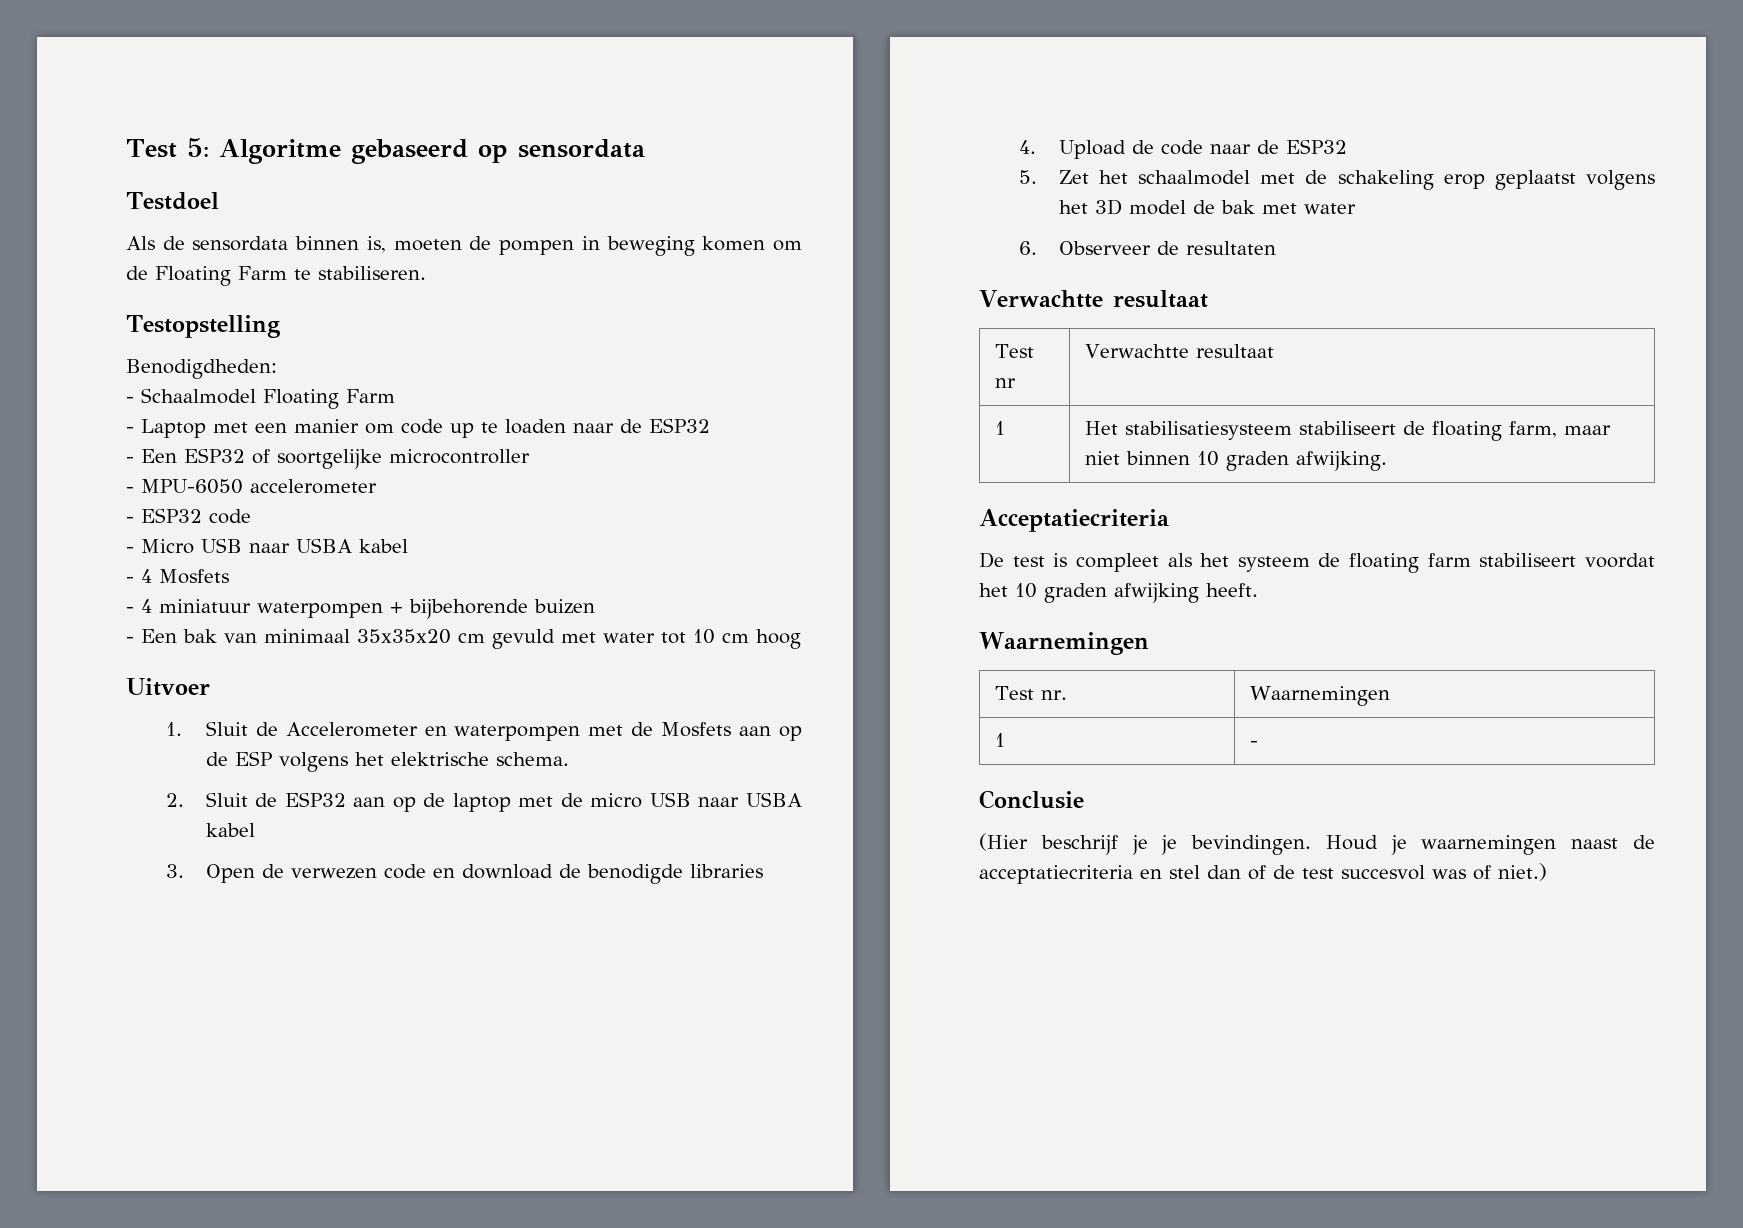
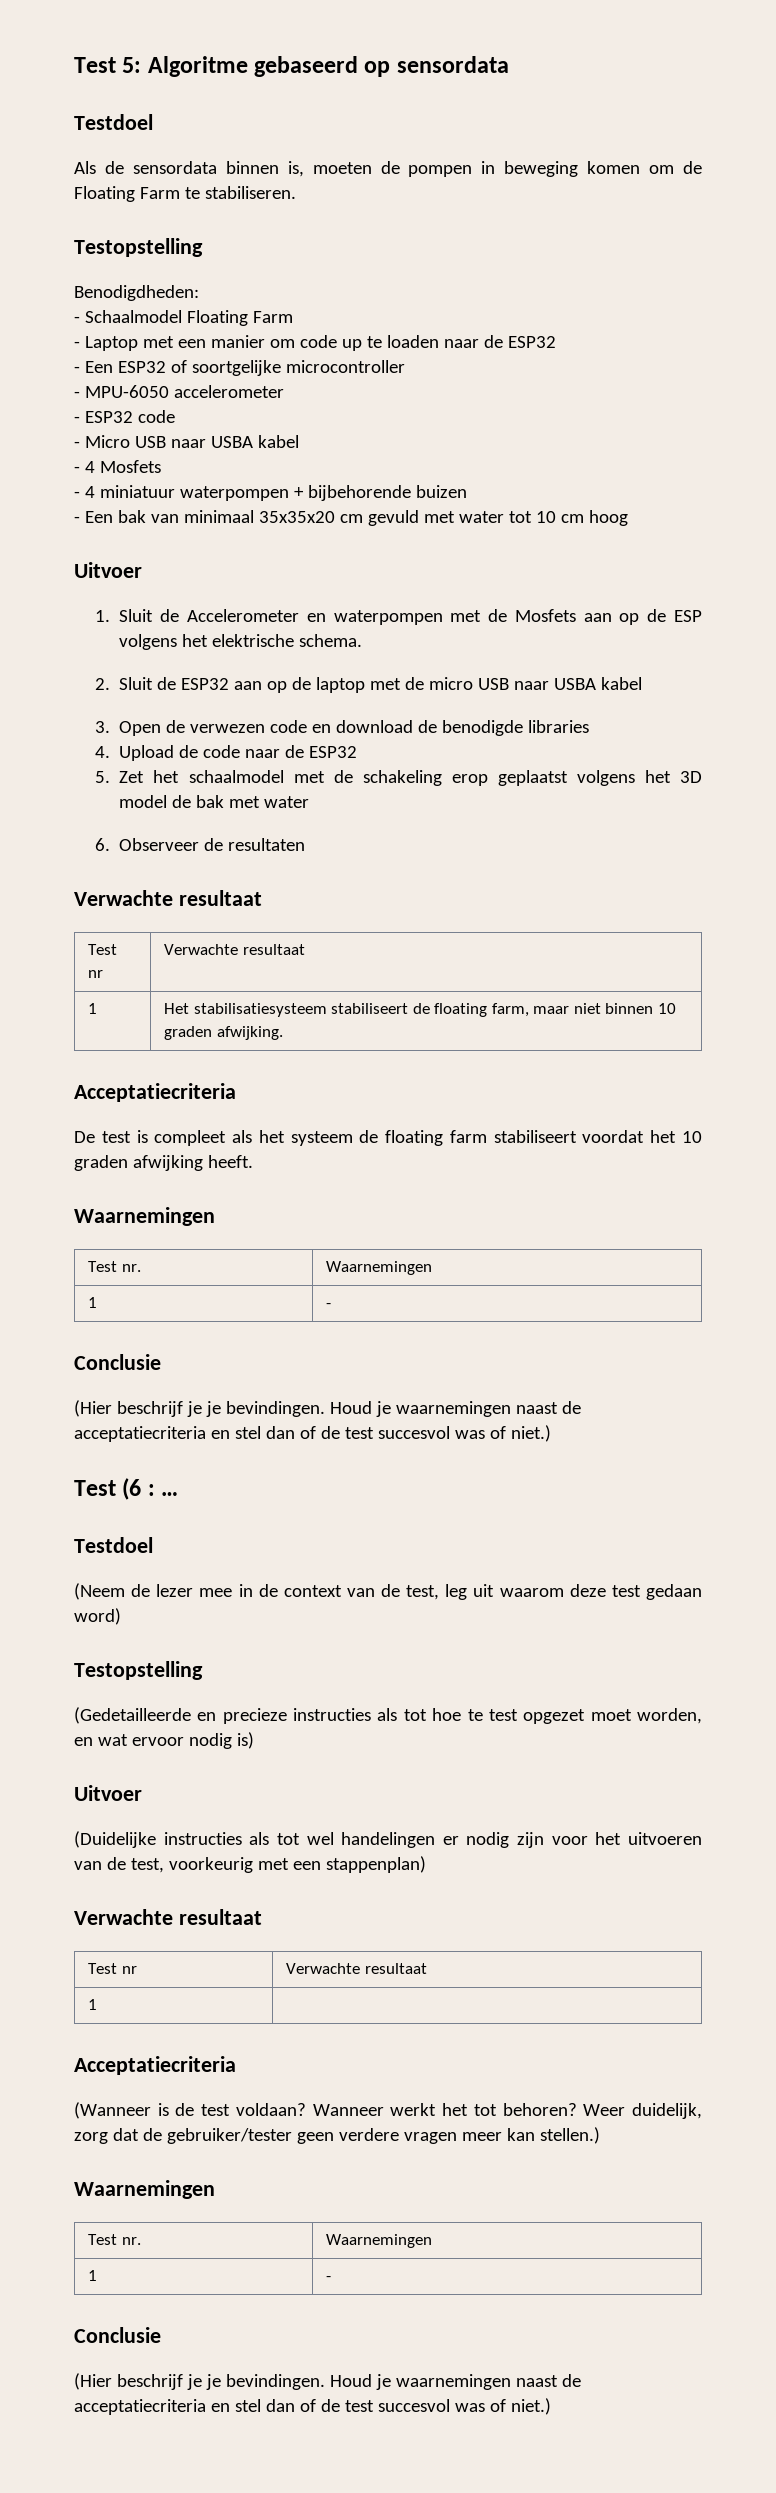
  6. Observeer de resultaten
- Verwachtte resultaat
- Test nr | Verwachtte resultaat
+ Verwachte resultaat
+ Test nr | Verwachte resultaat
+ Test (6 : …
+ Testdoel
+ (Neem de lezer mee in de context van de test, leg uit waarom deze test gedaan word)
+ Testopstelling
+ (Gedetailleerde en precieze instructies als tot hoe te test opgezet moet worden, en wat ervoor nodig is)
+ Uitvoer
+ (Duidelijke instructies als tot wel handelingen er nodig zijn voor het uitvoeren van de test, voorkeurig met een stappenplan)
+ Verwachte resultaat
+ Test nr | Verwachte resultaat
+ 1 |
+ Acceptatiecriteria
+ (Wanneer is de test voldaan? Wanneer werkt het tot behoren? Weer duidelijk, zorg dat de gebruiker/tester geen verdere vragen meer kan stellen.)
+ Waarnemingen
+ Test nr. | Waarnemingen
+ 1 | -
+ Conclusie
+ (Hier beschrijf je je bevindingen. Houd je waarnemingen naast de acceptatiecriteria en stel dan of de test succesvol was of niet.)

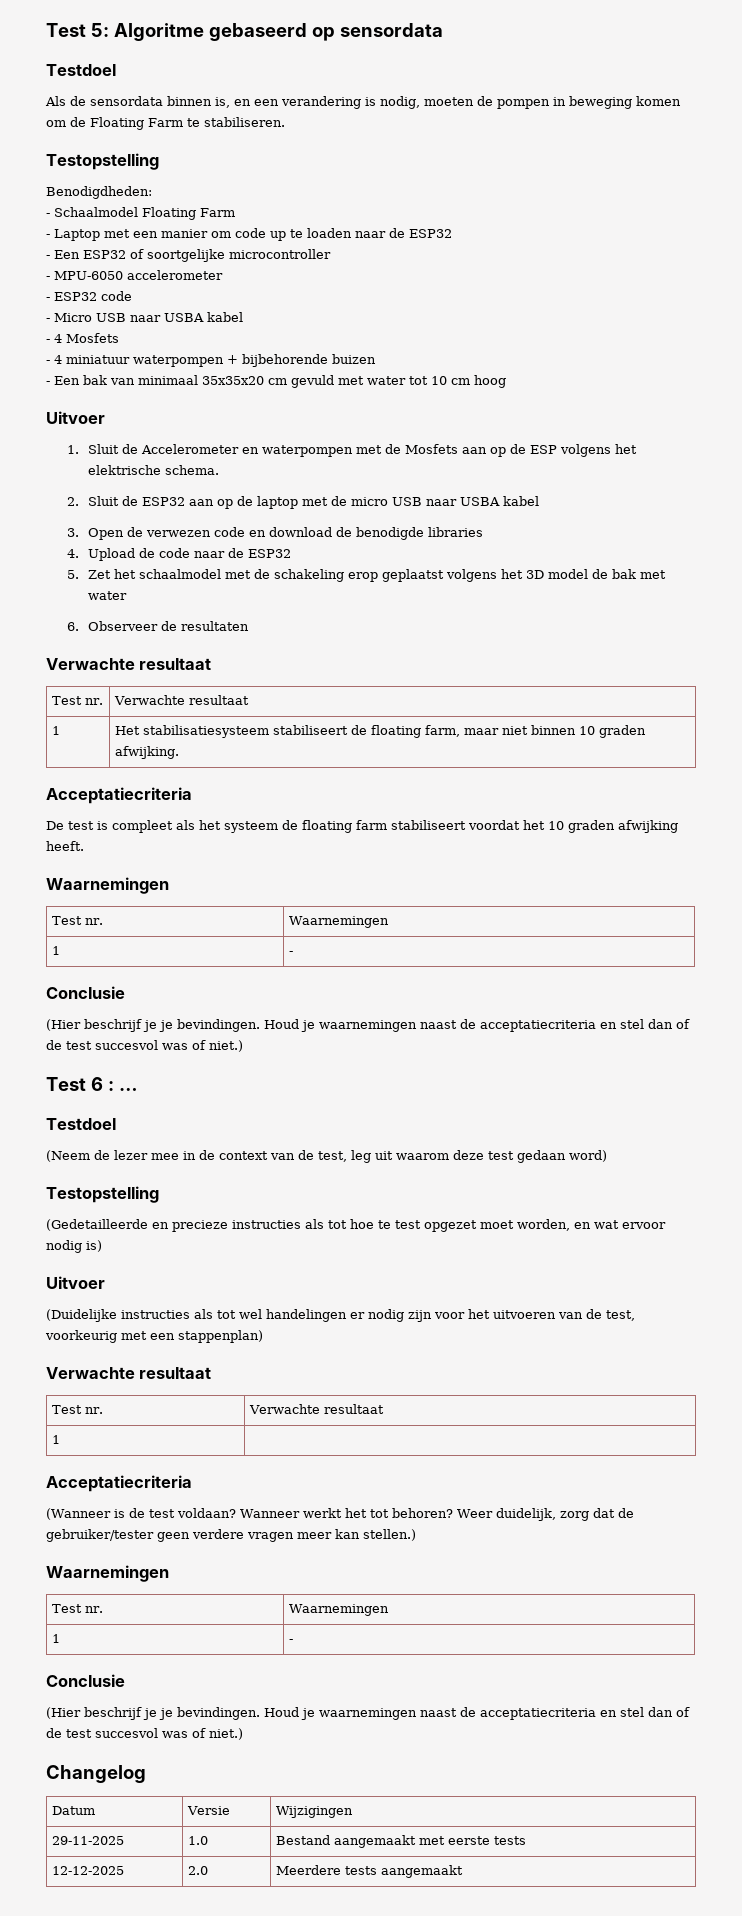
- Als de sensordata binnen is, moeten de pompen in beweging komen om de Floating Farm te stabiliseren.
+ Als de sensordata binnen is, en een verandering is nodig, moeten de pompen in beweging komen om de Floating Farm te stabiliseren.
  6. Observeer de resultaten
  Verwachte resultaat
- Test nr | Verwachte resultaat
+ Test nr. | Verwachte resultaat
- Test (6 : …
+ Test 6 : …
  (Duidelijke instructies als tot wel handelingen er nodig zijn voor het uitvoeren van de test, voorkeurig met een stappenplan)
  Verwachte resultaat
- Test nr | Verwachte resultaat
+ Test nr. | Verwachte resultaat
+ Changelog
+ Datum | Versie | Wijzigingen
+ 29-11-2025 | 1.0 | Bestand aangemaakt met eerste tests
+ 12-12-2025 | 2.0 | Meerdere tests aangemaakt

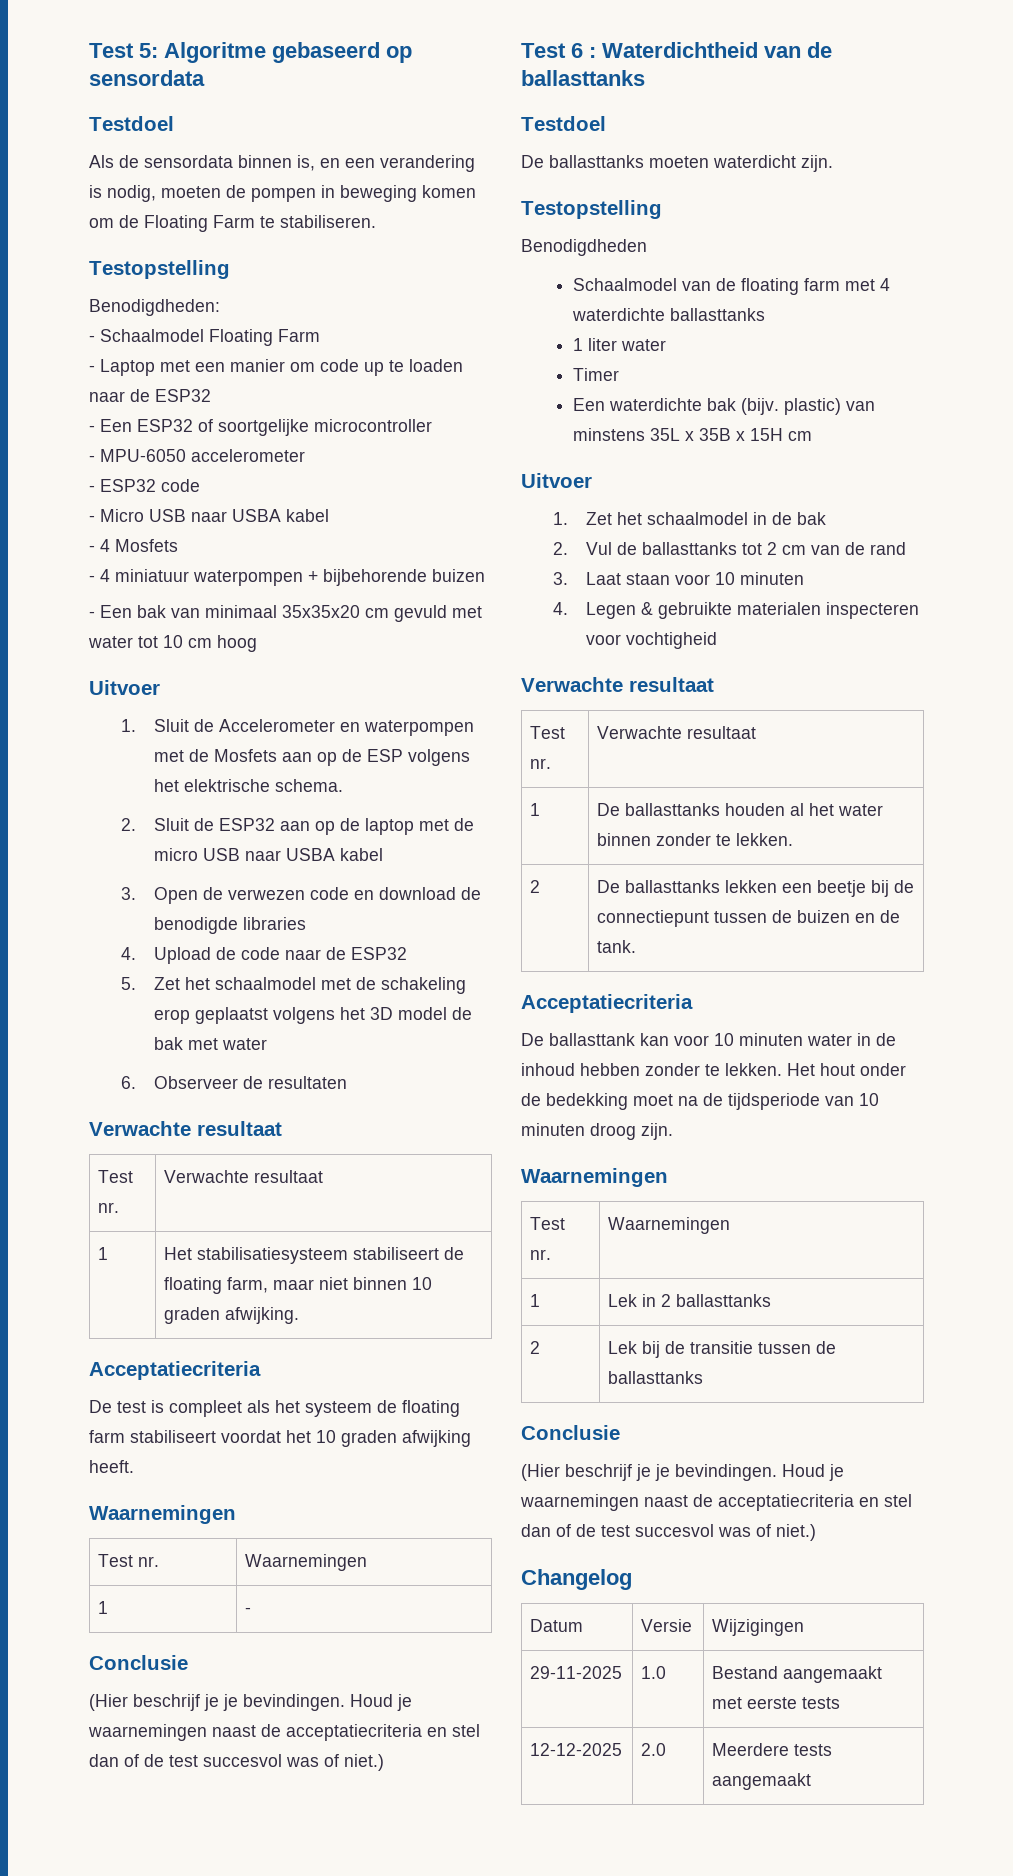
- Test 6 : …
+ Test 6 : Waterdichtheid van de ballasttanks
  Testdoel
- (Neem de lezer mee in de context van de test, leg uit waarom deze test gedaan word)
+ De ballasttanks moeten waterdicht zijn.
  Testopstelling
- (Gedetailleerde en precieze instructies als tot hoe te test opgezet moet worden, en wat ervoor nodig is)
+ Benodigdheden
+ Schaalmodel van de floating farm met 4 waterdichte ballasttanks
+ 1 liter water
+ Timer
+ Een waterdichte bak (bijv. plastic) van minstens 35L x 35B x 15H cm
  Uitvoer
- (Duidelijke instructies als tot wel handelingen er nodig zijn voor het uitvoeren van de test, voorkeurig met een stappenplan)
+ 1. Zet het schaalmodel in de bak
+ 2. Vul de ballasttanks tot 2 cm van de rand
+ 3. Laat staan voor 10 minuten
+ 4. Legen & gebruikte materialen inspecteren voor vochtigheid
  Verwachte resultaat
  Test nr. | Verwachte resultaat
- 1 |
+ 1 | De ballasttanks houden al het water binnen zonder te lekken.
+ 2 | De ballasttanks lekken een beetje bij de connectiepunt tussen de buizen en de tank.
  Acceptatiecriteria
- (Wanneer is de test voldaan? Wanneer werkt het tot behoren? Weer duidelijk, zorg dat de gebruiker/tester geen verdere vragen meer kan stellen.)
+ De ballasttank kan voor 10 minuten water in de inhoud hebben zonder te lekken. Het hout onder de bedekking moet na de tijdsperiode van 10 minuten droog zijn.
  Waarnemingen
  Test nr. | Waarnemingen
- 1 | -
+ 1 | Lek in 2 ballasttanks
+ 2 | Lek bij de transitie tussen de ballasttanks

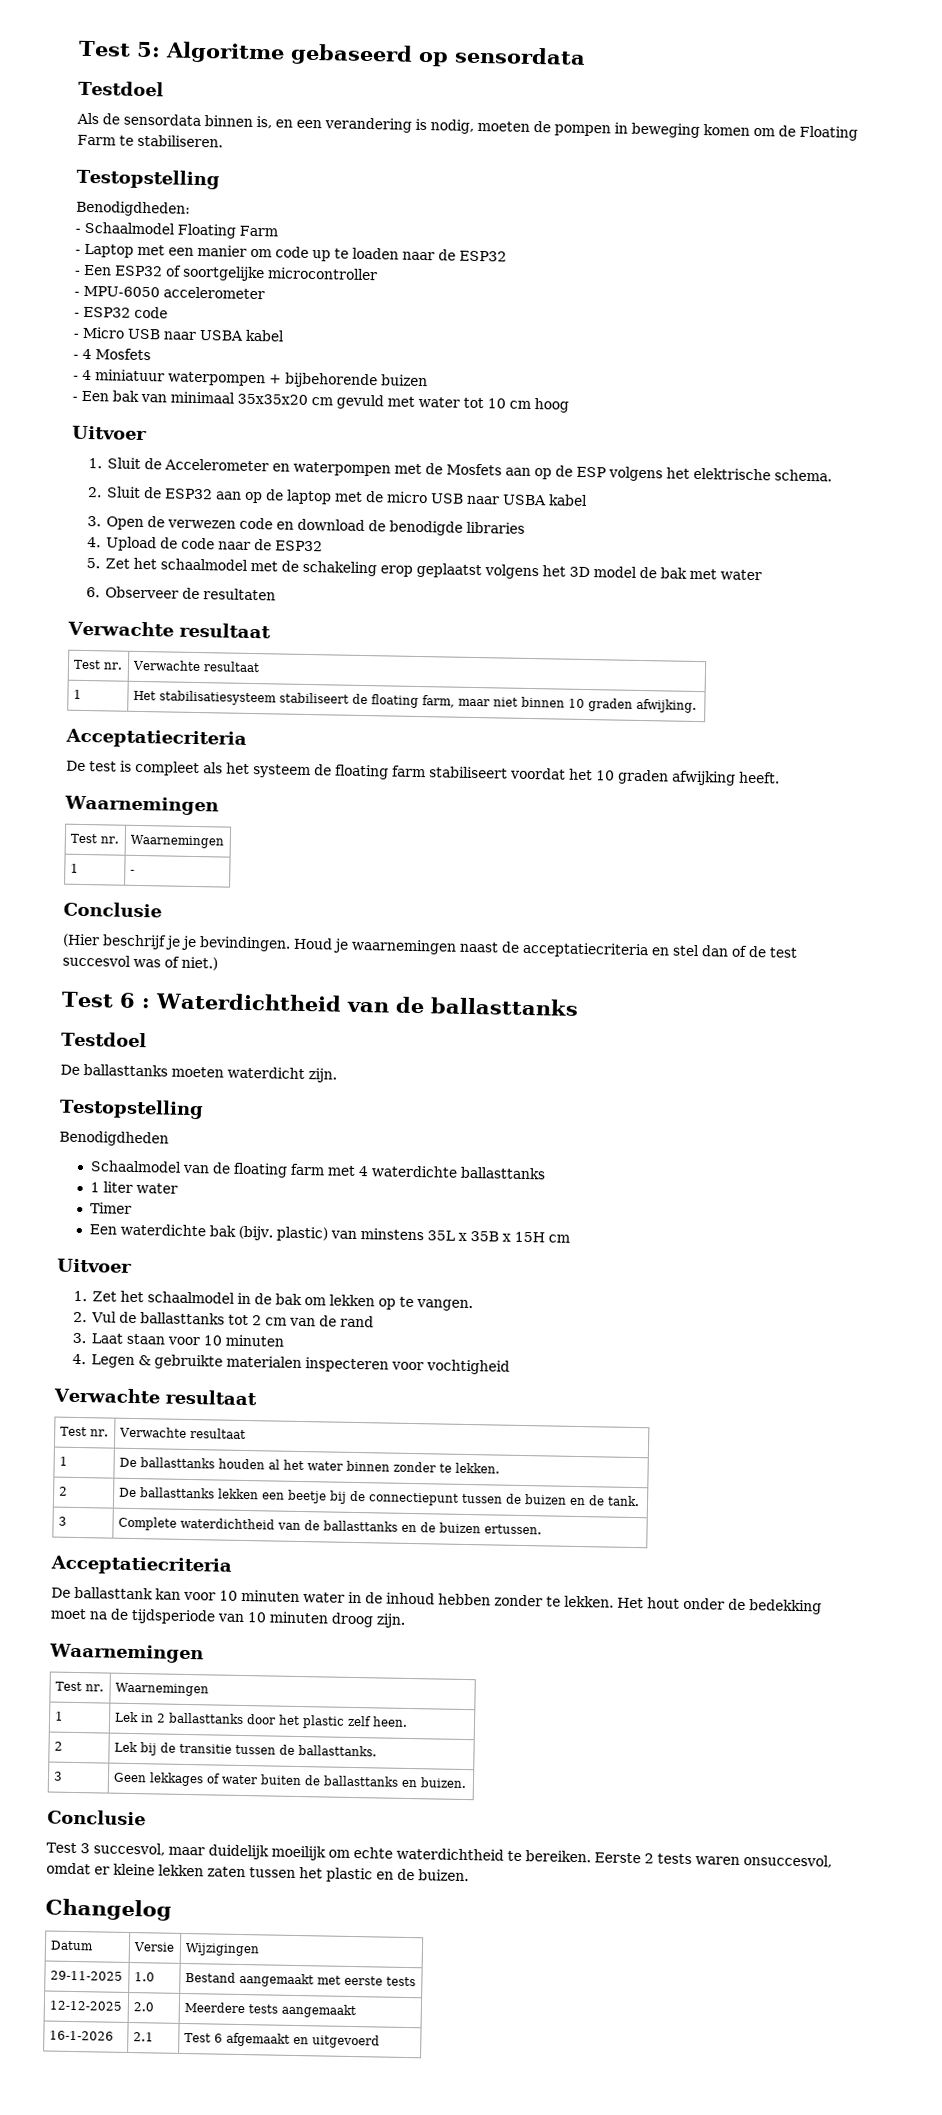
- 1. Zet het schaalmodel in de bak
+ 1. Zet het schaalmodel in de bak om lekken op te vangen.
+ 3 | Complete waterdichtheid van de ballasttanks en de buizen ertussen.
- 1 | Lek in 2 ballasttanks
+ 1 | Lek in 2 ballasttanks door het plastic zelf heen.
- 2 | Lek bij de transitie tussen de ballasttanks
+ 2 | Lek bij de transitie tussen de ballasttanks.
+ 3 | Geen lekkages of water buiten de ballasttanks en buizen.
  Conclusie
- (Hier beschrijf je je bevindingen. Houd je waarnemingen naast de acceptatiecriteria en stel dan of de test succesvol was of niet.)
+ Test 3 succesvol, maar duidelijk moeilijk om echte waterdichtheid te bereiken. Eerste 2 tests waren onsuccesvol, omdat er kleine lekken zaten tussen het plastic en de buizen.
+ 16-1-2026 | 2.1 | Test 6 afgemaakt en uitgevoerd

